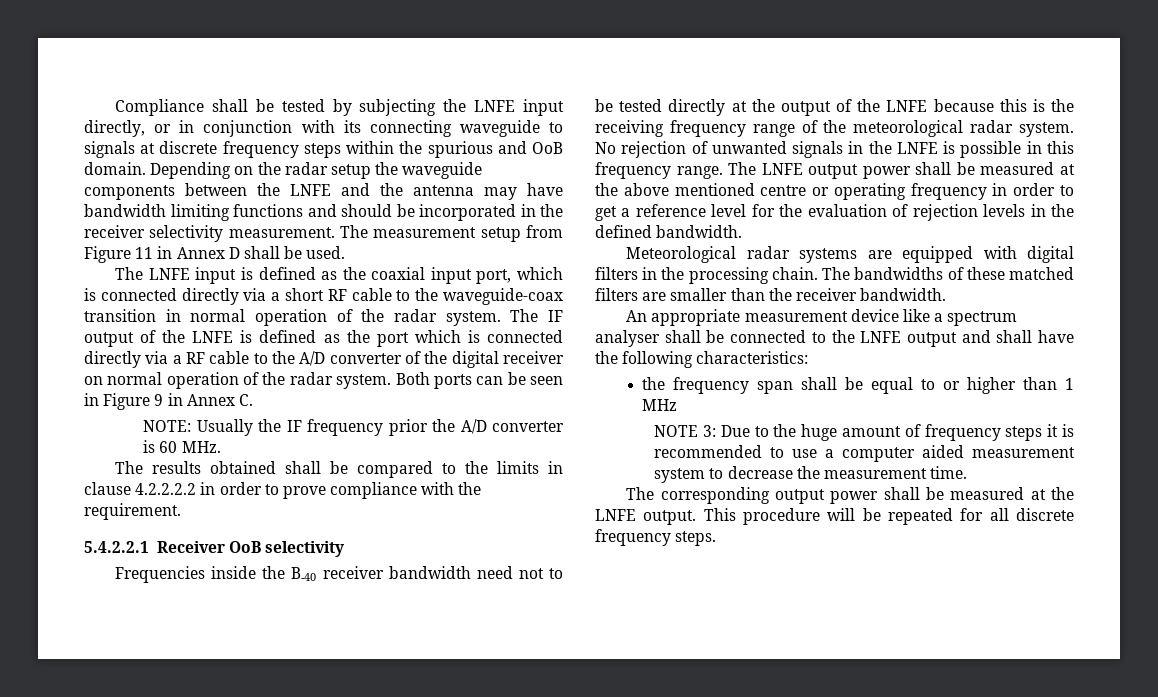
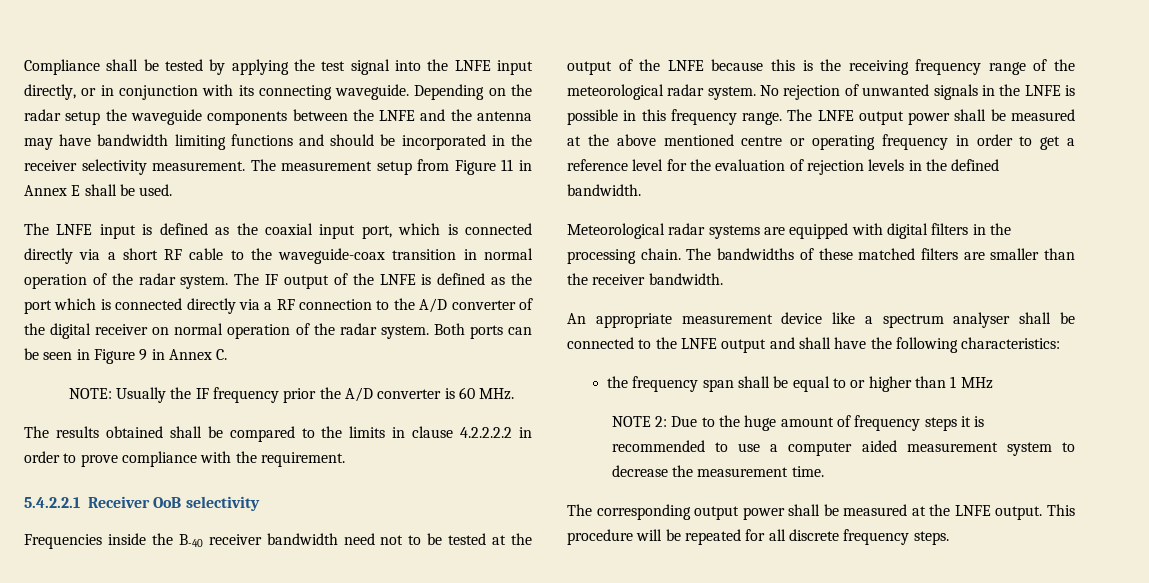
- Compliance shall be tested by subjecting the LNFE input directly, or in conjunction with its connecting waveguide to signals at discrete frequency steps within the spurious and OoB domain.
+ Compliance shall be tested by applying the test signal into the LNFE input directly, or in conjunction with its connecting waveguide.
- The measurement setup from Figure 11 in Annex D shall be used.
+ The measurement setup from Figure 11 in Annex E shall be used.
- The IF output of the LNFE is defined as the port which is connected directly via a RF cable to the A/D converter of the digital receiver on normal operation of the radar system.
+ The IF output of the LNFE is defined as the port which is connected directly via a RF connection to the A/D converter of the digital receiver on normal operation of the radar system.
- Frequencies inside the B-40 receiver bandwidth need not to be tested directly at the output of the LNFE because this is the receiving frequency range of the meteorological radar system.
+ Frequencies inside the B-40 receiver bandwidth need not to be tested at the output of the LNFE because this is the receiving frequency range of the meteorological radar system.
- NOTE 3: Due to the huge amount of frequency steps it is recommended to use a computer aided measurement system to decrease the measurement time.
+ NOTE 2: Due to the huge amount of frequency steps it is recommended to use a computer aided measurement system to decrease the measurement time.

